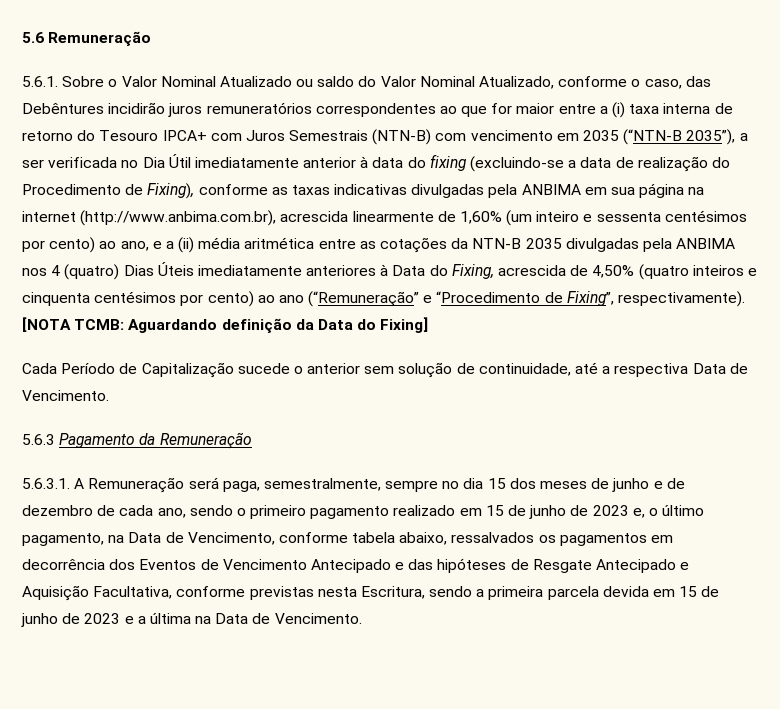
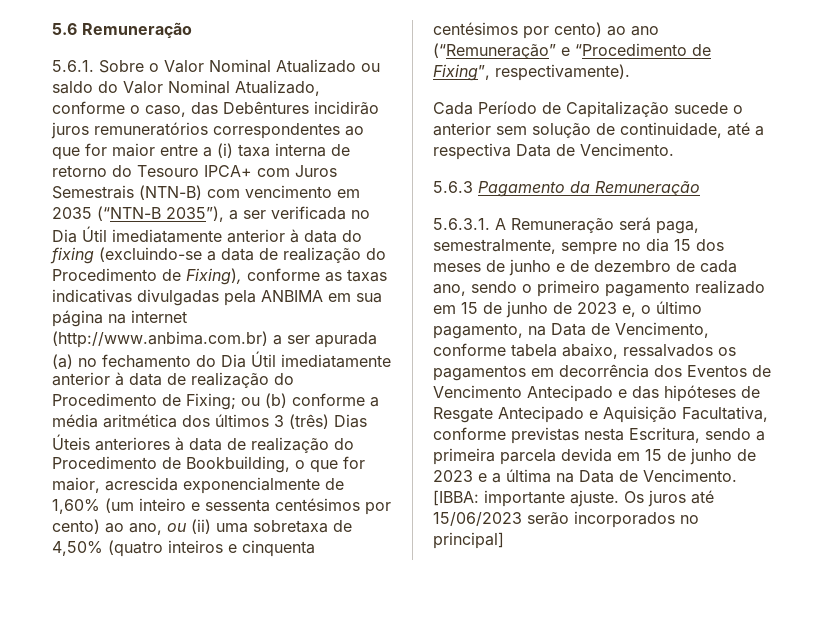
- 5.6.1. Sobre o Valor Nominal Atualizado ou saldo do Valor Nominal Atualizado, conforme o caso, das Debêntures incidirão juros remuneratórios correspondentes ao que for maior entre a (i) taxa interna de retorno do Tesouro IPCA+ com Juros Semestrais (NTN-B) com vencimento em 2035 (“NTN-B 2035”), a ser verificada no Dia Útil imediatamente anterior à data do fixing (excluindo-se a data de realização do Procedimento de Fixing), conforme as taxas indicativas divulgadas pela ANBIMA em sua página na internet (http://www.anbima.com.br), acrescida linearmente de 1,60% (um inteiro e sessenta centésimos por cento) ao ano, e a (ii) média aritmética entre as cotações da NTN-B 2035 divulgadas pela ANBIMA nos 4 (quatro) Dias Úteis imediatamente anteriores à Data do Fixing, acrescida de 4,50% (quatro inteiros e cinquenta centésimos por cento) ao ano (“Remuneração” e “Procedimento de Fixing”, respectivamente). [NOTA TCMB: Aguardando definição da Data do Fixing]
+ 5.6.1. Sobre o Valor Nominal Atualizado ou saldo do Valor Nominal Atualizado, conforme o caso, das Debêntures incidirão juros remuneratórios correspondentes ao que for maior entre a (i) taxa interna de retorno do Tesouro IPCA+ com Juros Semestrais (NTN-B) com vencimento em 2035 (“NTN-B 2035”), a ser verificada no Dia Útil imediatamente anterior à data do fixing (excluindo-se a data de realização do Procedimento de Fixing), conforme as taxas indicativas divulgadas pela ANBIMA em sua página na internet (http://www.anbima.com.br) a ser apurada (a) no fechamento do Dia Útil imediatamente anterior à data de realização do Procedimento de Fixing; ou (b) conforme a média aritmética dos últimos 3 (três) Dias Úteis anteriores à data de realização do Procedimento de Bookbuilding, o que for maior, acrescida exponencialmente de 1,60% (um inteiro e sessenta centésimos por cento) ao ano, ou (ii) uma sobretaxa de 4,50% (quatro inteiros e cinquenta centésimos por cento) ao ano (“Remuneração” e “Procedimento de Fixing”, respectivamente).
+ [IBBA: importante ajuste. Os juros até 15/06/2023 serão incorporados no principal]

